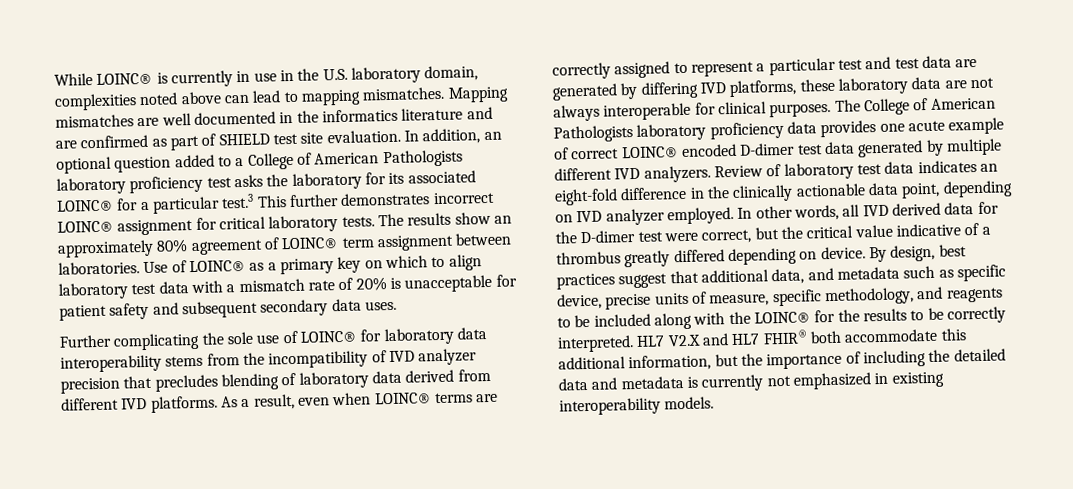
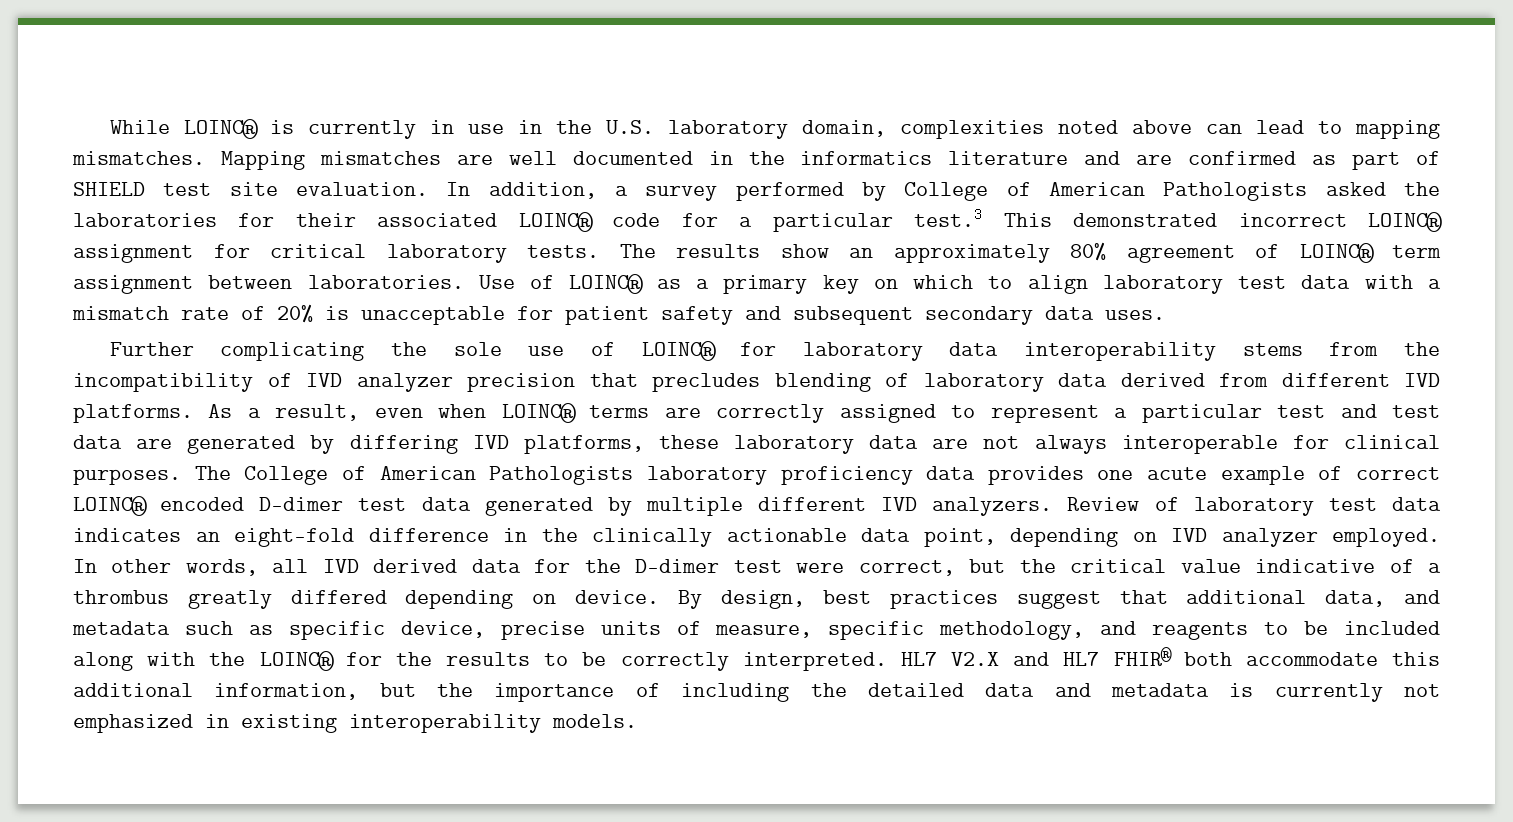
- In addition, an optional question added to a College of American Pathologists laboratory proficiency test asks the laboratory for its associated LOINC® for a particular test.3 This further demonstrates incorrect LOINC® assignment for critical laboratory tests.
+ In addition, a survey performed by College of American Pathologists asked the laboratories for their associated LOINC® code for a particular test.3 This demonstrated incorrect LOINC® assignment for critical laboratory tests.

